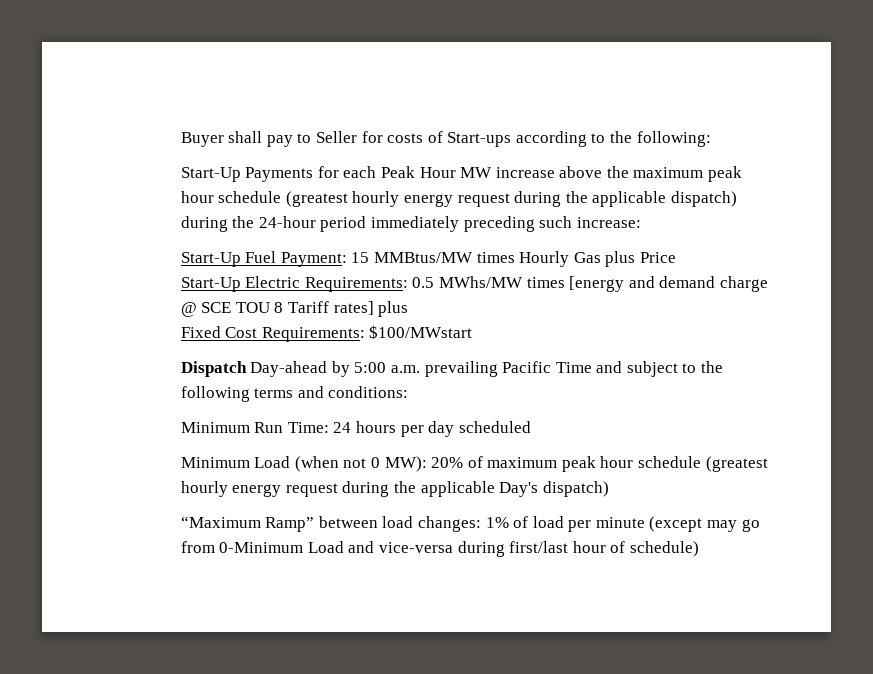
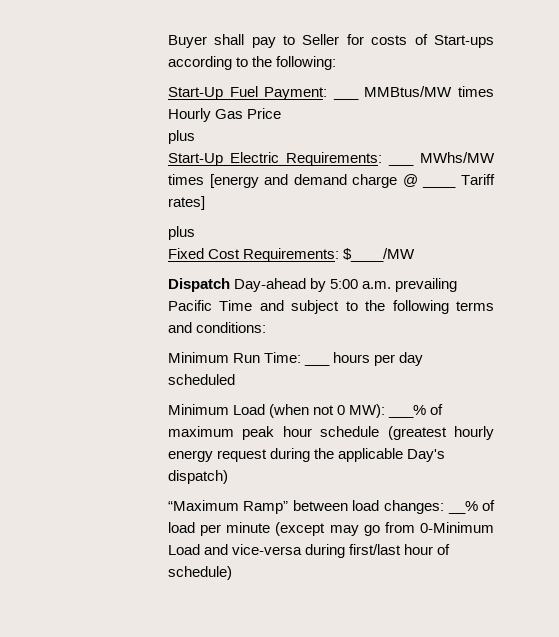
- Start-Up Payments for each Peak Hour MW increase above the maximum peak hour schedule (greatest hourly energy request during the applicable dispatch) during the 24-hour period immediately preceding such increase:
- Start-Up Fuel Payment: 15 MMBtus/MW times Hourly Gas plus Price
+ Start-Up Fuel Payment: ___ MMBtus/MW times Hourly Gas Price
+ plus
- Start-Up Electric Requirements: 0.5 MWhs/MW times [energy and demand charge @ SCE TOU 8 Tariff rates] plus
+ Start-Up Electric Requirements: ___ MWhs/MW times [energy and demand charge @ ____ Tariff rates]
+ plus
- Fixed Cost Requirements: $100/MWstart
+ Fixed Cost Requirements: $____/MW
- Minimum Run Time: 24 hours per day scheduled
+ Minimum Run Time: ___ hours per day scheduled
- Minimum Load (when not 0 MW): 20% of maximum peak hour schedule (greatest hourly energy request during the applicable Day's dispatch)
+ Minimum Load (when not 0 MW): ___% of maximum peak hour schedule (greatest hourly energy request during the applicable Day's dispatch)
- “Maximum Ramp” between load changes: 1% of load per minute (except may go from 0-Minimum Load and vice-versa during first/last hour of schedule)
+ “Maximum Ramp” between load changes: __% of load per minute (except may go from 0-Minimum Load and vice-versa during first/last hour of schedule)

